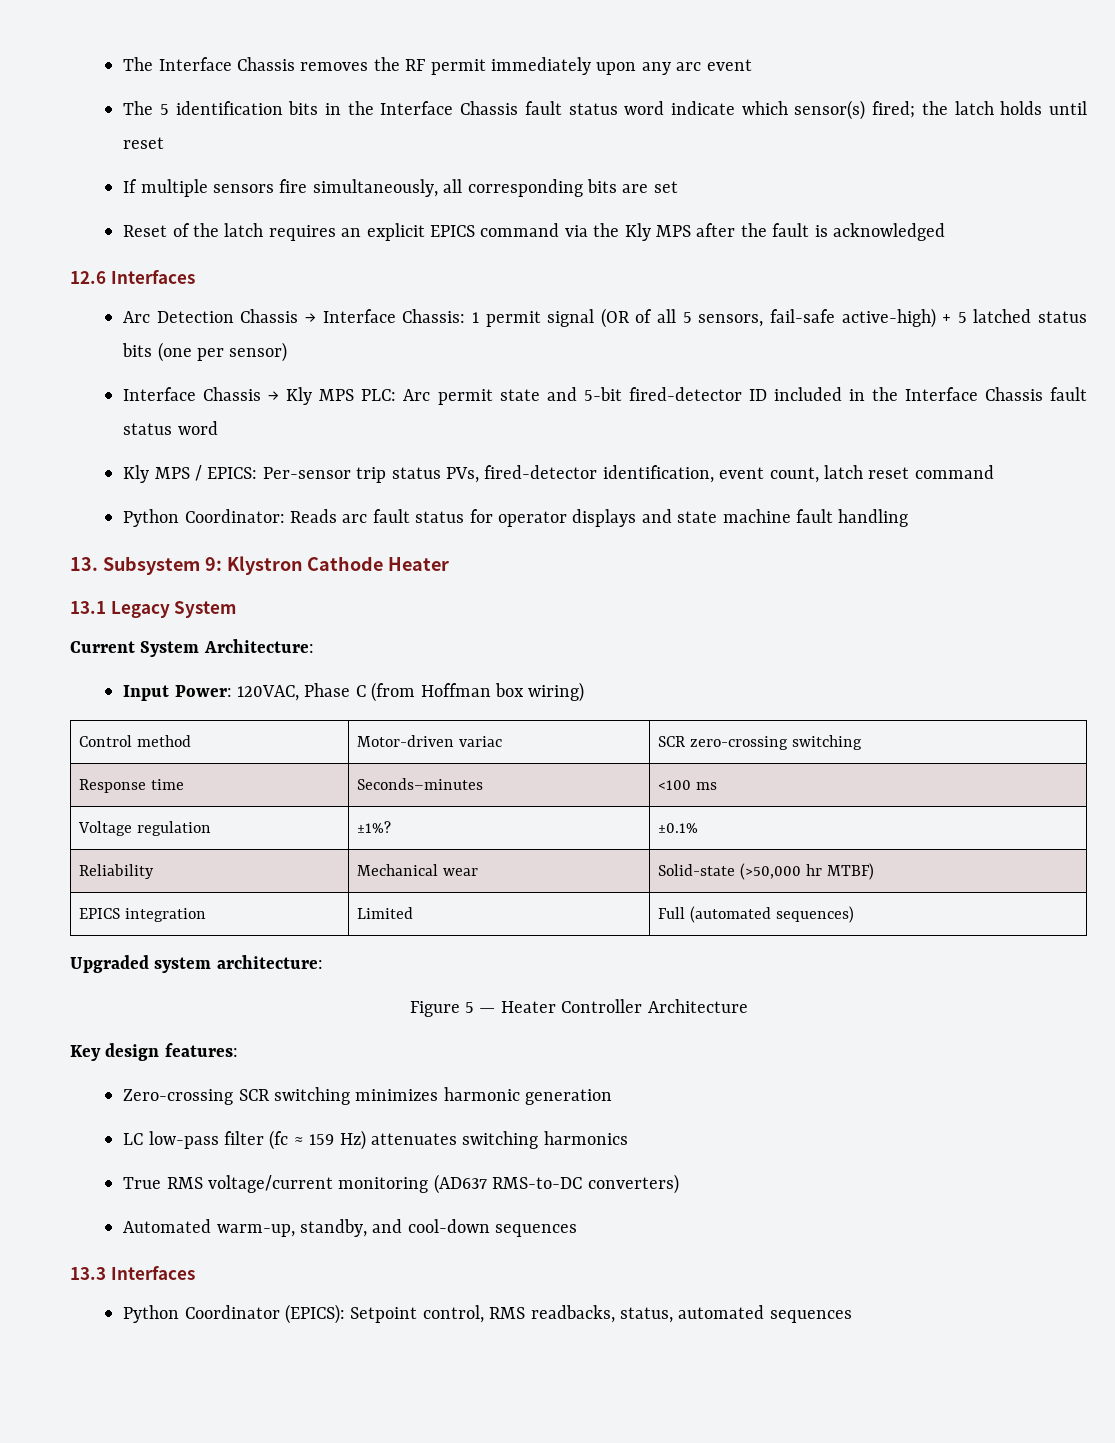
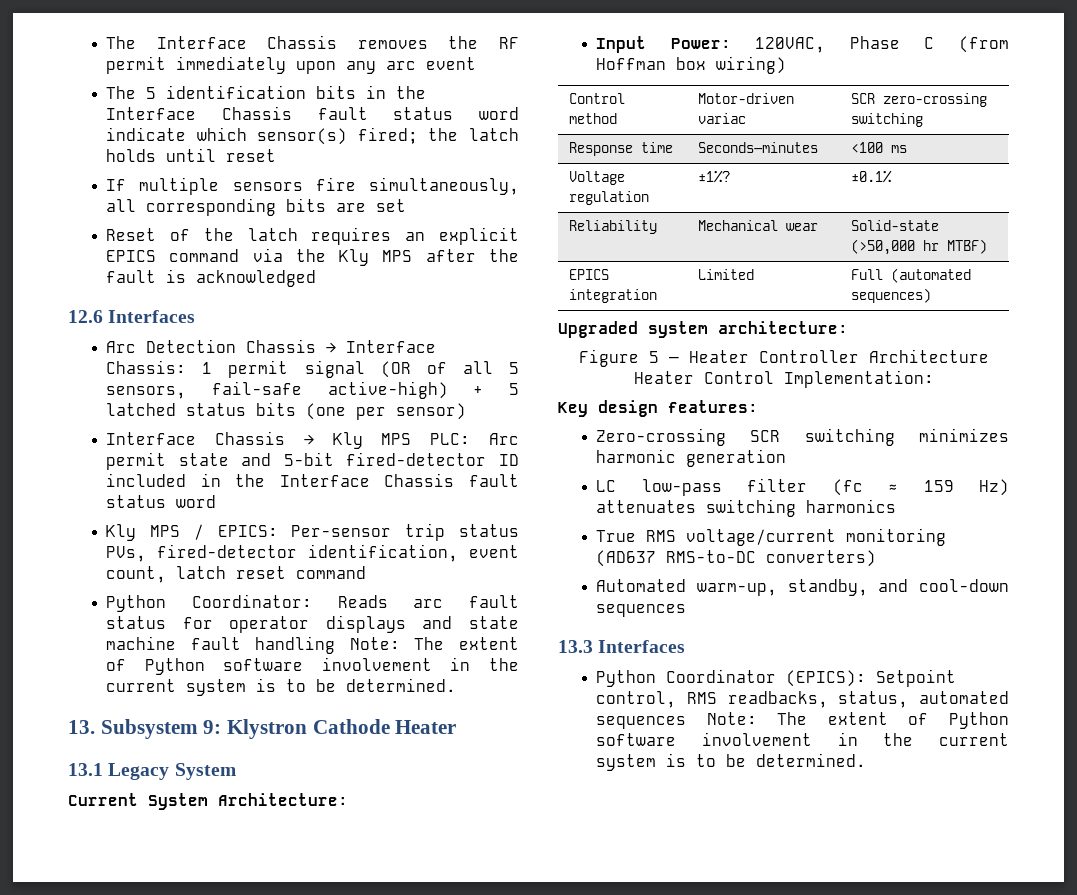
- Python Coordinator: Reads arc fault status for operator displays and state machine fault handling
+ Python Coordinator: Reads arc fault status for operator displays and state machine fault handling Note: The extent of Python software involvement in the current system is to be determined.
- Figure 5 — Heater Controller Architecture
+ Figure 5 — Heater Controller Architecture Heater Control Implementation:
- Python Coordinator (EPICS): Setpoint control, RMS readbacks, status, automated sequences
+ Python Coordinator (EPICS): Setpoint control, RMS readbacks, status, automated sequences Note: The extent of Python software involvement in the current system is to be determined.

